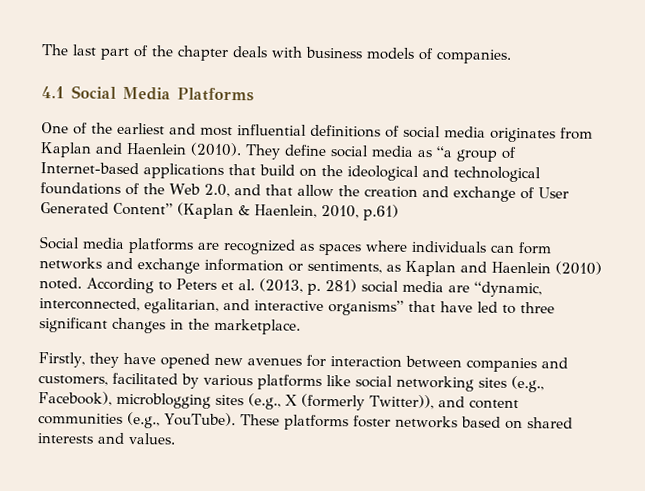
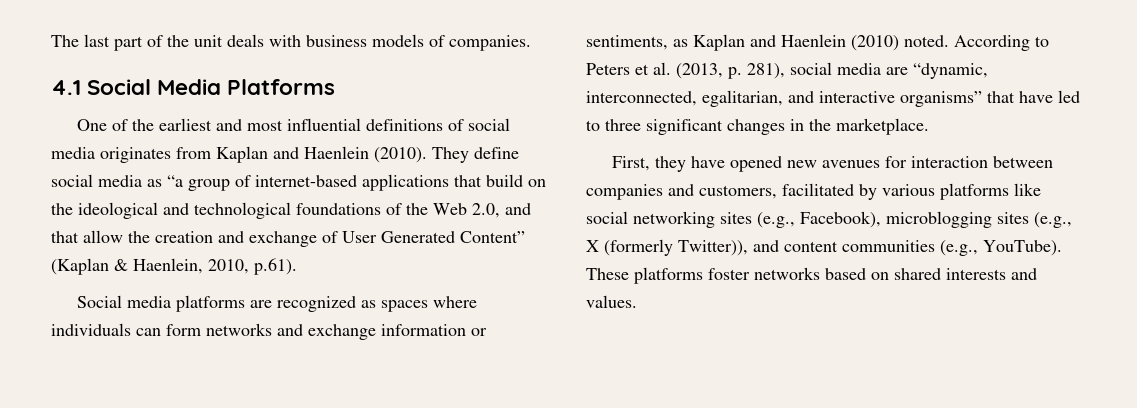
- The last part of the chapter deals with business models of companies.
+ The last part of the unit deals with business models of companies.
- They define social media as “a group of Internet-based applications that build on the ideological and technological foundations of the Web 2.0, and that allow the creation and exchange of User Generated Content” (Kaplan & Haenlein, 2010, p.61)
+ They define social media as “a group of internet-based applications that build on the ideological and technological foundations of the Web 2.0, and that allow the creation and exchange of User Generated Content” (Kaplan & Haenlein, 2010, p.61).
- According to Peters et al. (2013, p. 281) social media are “dynamic, interconnected, egalitarian, and interactive organisms” that have led to three significant changes in the marketplace.
+ According to Peters et al. (2013, p. 281), social media are “dynamic, interconnected, egalitarian, and interactive organisms” that have led to three significant changes in the marketplace.
- Firstly, they have opened new avenues for interaction between companies and customers, facilitated by various platforms like social networking sites (e.g., Facebook), microblogging sites (e.g., X (formerly Twitter)), and content communities (e.g., YouTube).
+ First, they have opened new avenues for interaction between companies and customers, facilitated by various platforms like social networking sites (e.g., Facebook), microblogging sites (e.g., X (formerly Twitter)), and content communities (e.g., YouTube).

